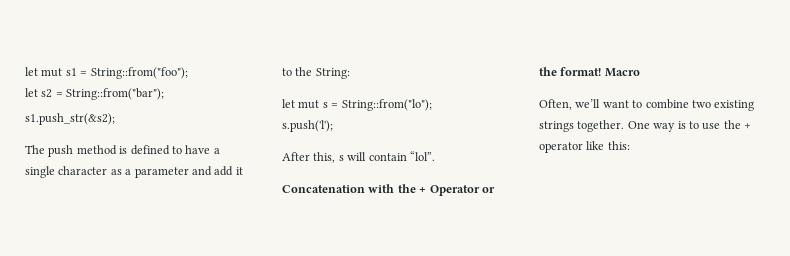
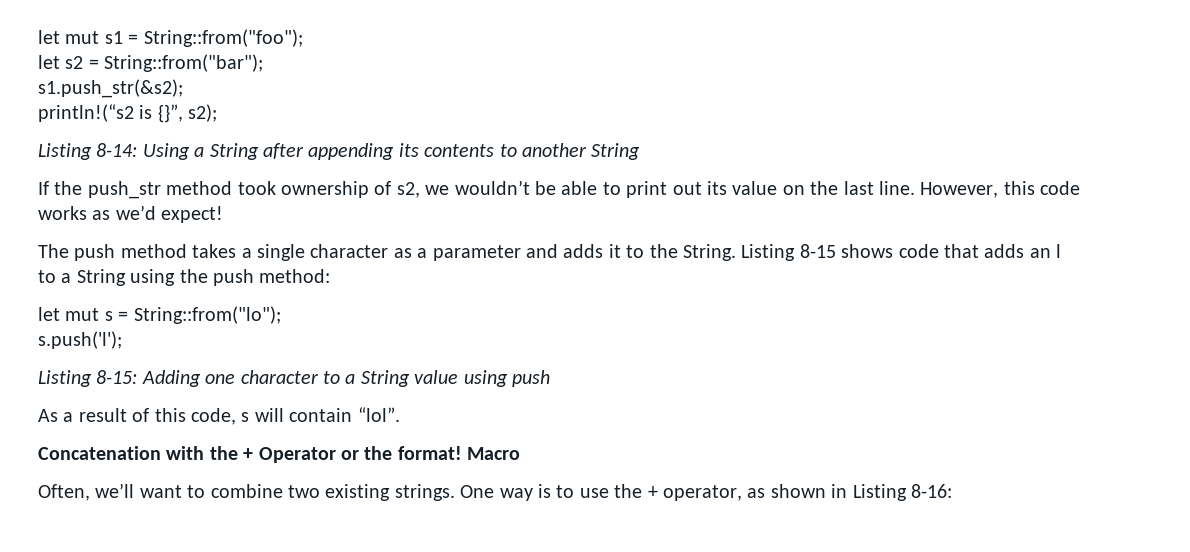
+ println!(“s2 is {}”, s2);
+ Listing 8-14: Using a String after appending its contents to another String
+ If the push_str method took ownership of s2, we wouldn’t be able to print out its value on the last line. However, this code works as we’d expect!
- The push method is defined to have a single character as a parameter and add it to the String:
+ The push method takes a single character as a parameter and adds it to the String. Listing 8-15 shows code that adds an l to a String using the push method:
- After this, s will contain “lol”.
+ Listing 8-15: Adding one character to a String value using push
+ As a result of this code, s will contain “lol”.
- Often, we’ll want to combine two existing strings together.
+ Often, we’ll want to combine two existing strings.
- One way is to use the + operator like this:
+ One way is to use the + operator, as shown in Listing 8-16:

